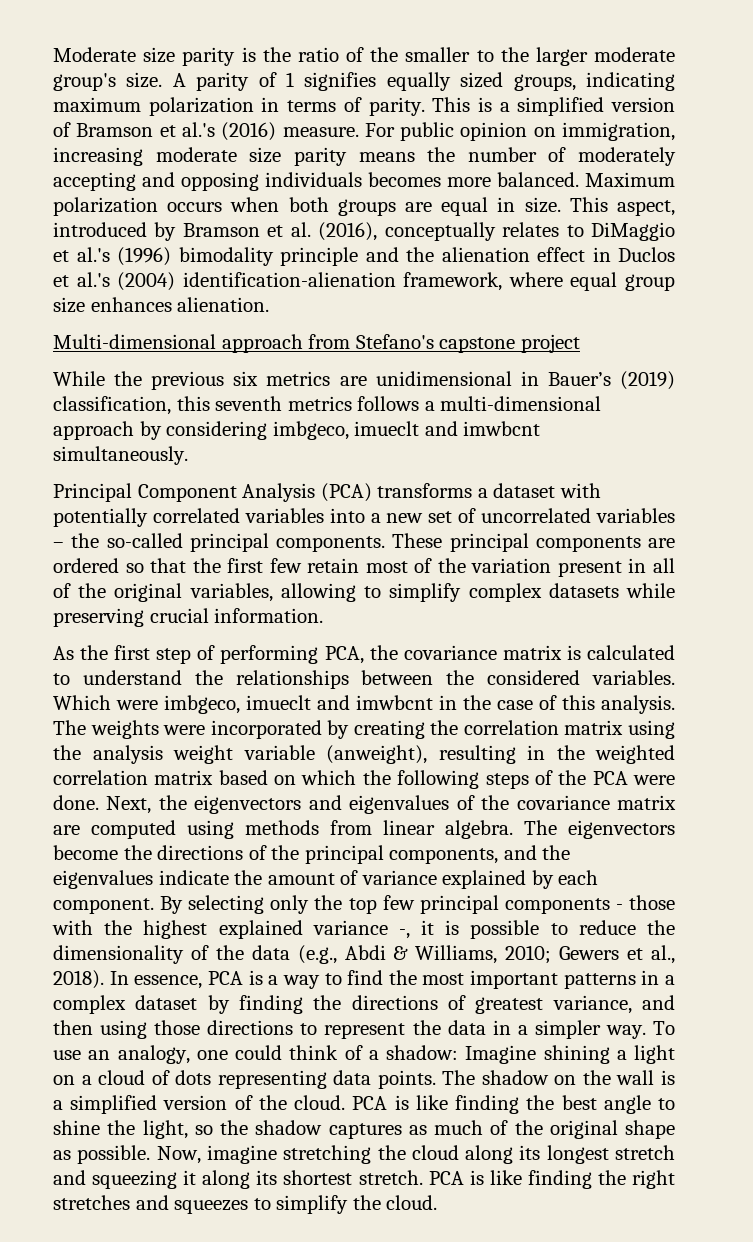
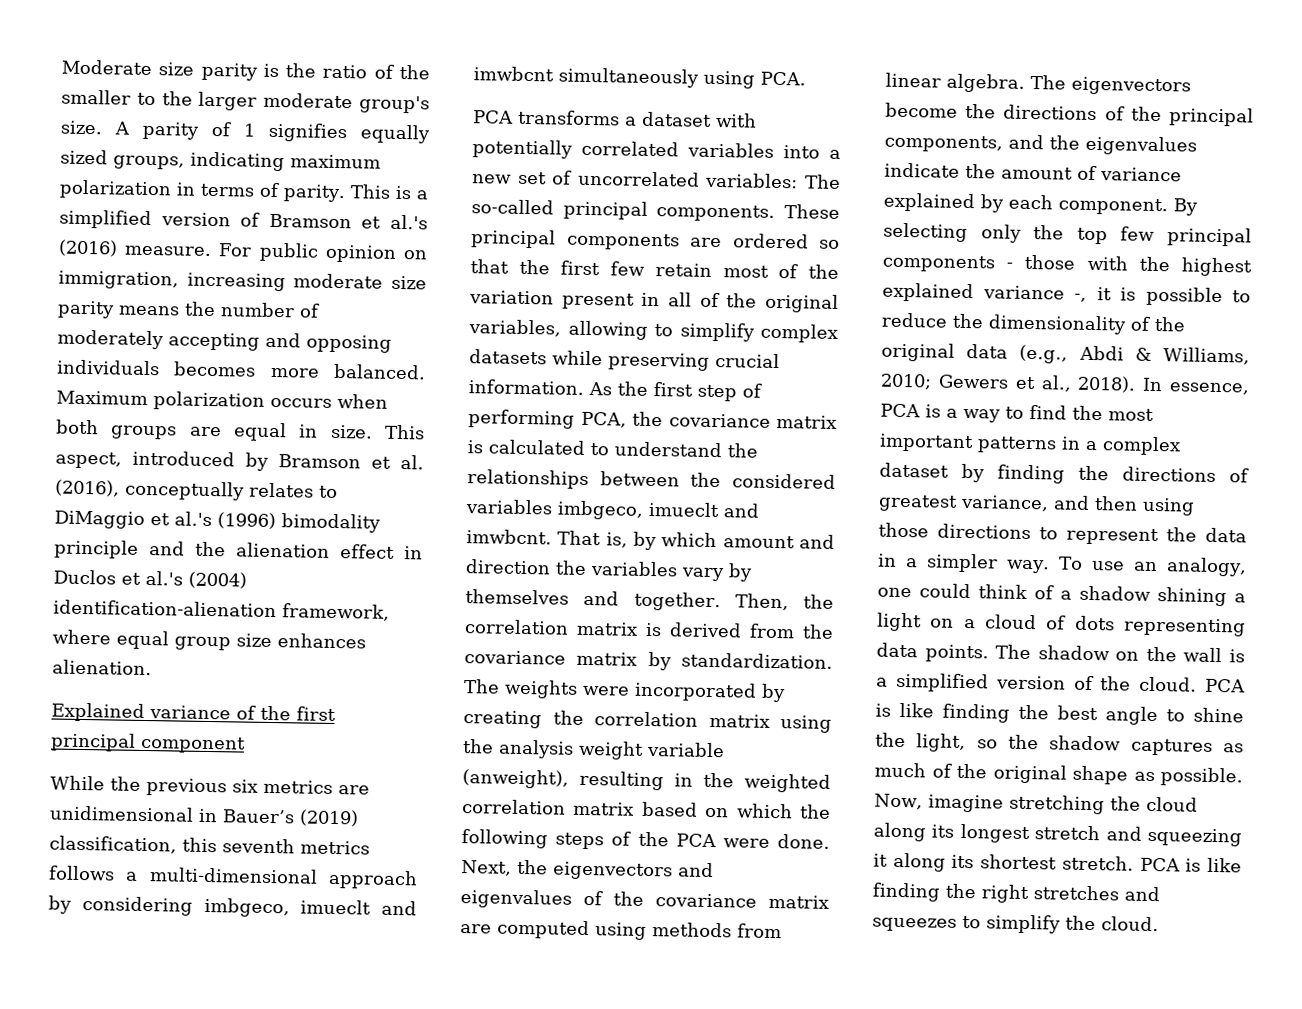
- Multi-dimensional approach from Stefano's capstone project
+ Explained variance of the first principal component
- While the previous six metrics are unidimensional in Bauer’s (2019) classification, this seventh metrics follows a multi-dimensional approach by considering imbgeco, imueclt and imwbcnt simultaneously.
- Principal Component Analysis (PCA) transforms a dataset with potentially correlated variables into a new set of uncorrelated variables – the so-called principal components.
+ While the previous six metrics are unidimensional in Bauer’s (2019) classification, this seventh metrics follows a multi-dimensional approach by considering imbgeco, imueclt and imwbcnt simultaneously using PCA.
+ PCA transforms a dataset with potentially correlated variables into a new set of uncorrelated variables: The so-called principal components.
- These principal components are ordered so that the first few retain most of the variation present in all of the original variables, allowing to simplify complex datasets while preserving crucial information.
- As the first step of performing PCA, the covariance matrix is calculated to understand the relationships between the considered variables. Which were imbgeco, imueclt and imwbcnt in the case of this analysis.
+ These principal components are ordered so that the first few retain most of the variation present in all of the original variables, allowing to simplify complex datasets while preserving crucial information. As the first step of performing PCA, the covariance matrix is calculated to understand the relationships between the considered variables imbgeco, imueclt and imwbcnt. That is, by which amount and direction the variables vary by themselves and together. Then, the correlation matrix is derived from the covariance matrix by standardization.
- By selecting only the top few principal components - those with the highest explained variance -, it is possible to reduce the dimensionality of the data (e.g., Abdi & Williams, 2010; Gewers et al., 2018).
+ By selecting only the top few principal components - those with the highest explained variance -, it is possible to reduce the dimensionality of the original data (e.g., Abdi & Williams, 2010; Gewers et al., 2018).
- To use an analogy, one could think of a shadow: Imagine shining a light on a cloud of dots representing data points.
+ To use an analogy, one could think of a shadow shining a light on a cloud of dots representing data points.

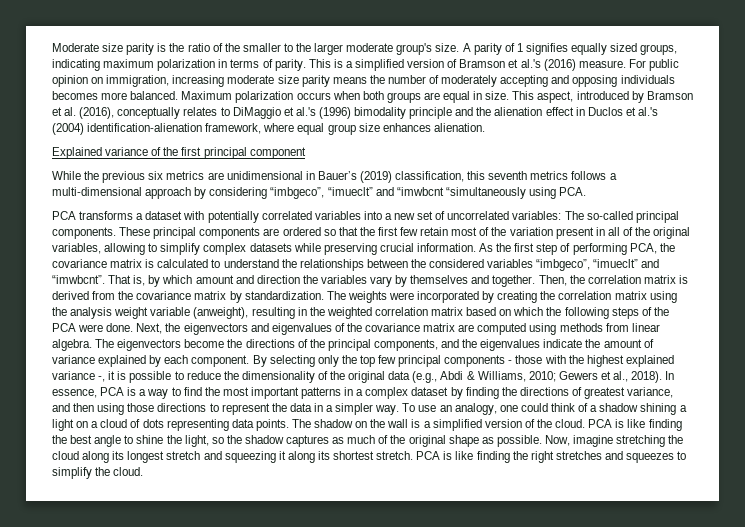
- While the previous six metrics are unidimensional in Bauer’s (2019) classification, this seventh metrics follows a multi-dimensional approach by considering imbgeco, imueclt and imwbcnt simultaneously using PCA.
+ While the previous six metrics are unidimensional in Bauer’s (2019) classification, this seventh metrics follows a multi-dimensional approach by considering “imbgeco”, “imueclt” and “imwbcnt “simultaneously using PCA.
- As the first step of performing PCA, the covariance matrix is calculated to understand the relationships between the considered variables imbgeco, imueclt and imwbcnt.
+ As the first step of performing PCA, the covariance matrix is calculated to understand the relationships between the considered variables “imbgeco”, “imueclt” and “imwbcnt”.

